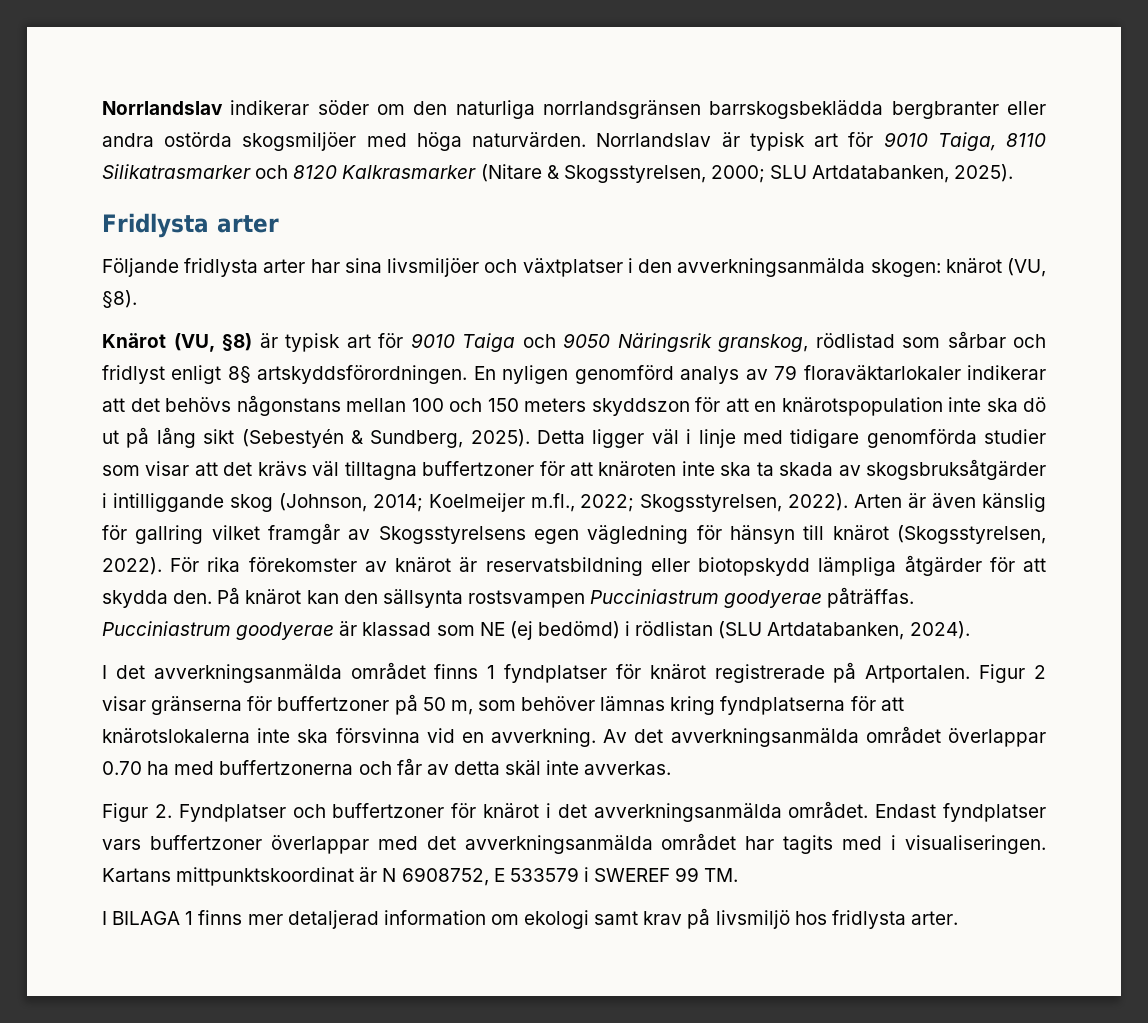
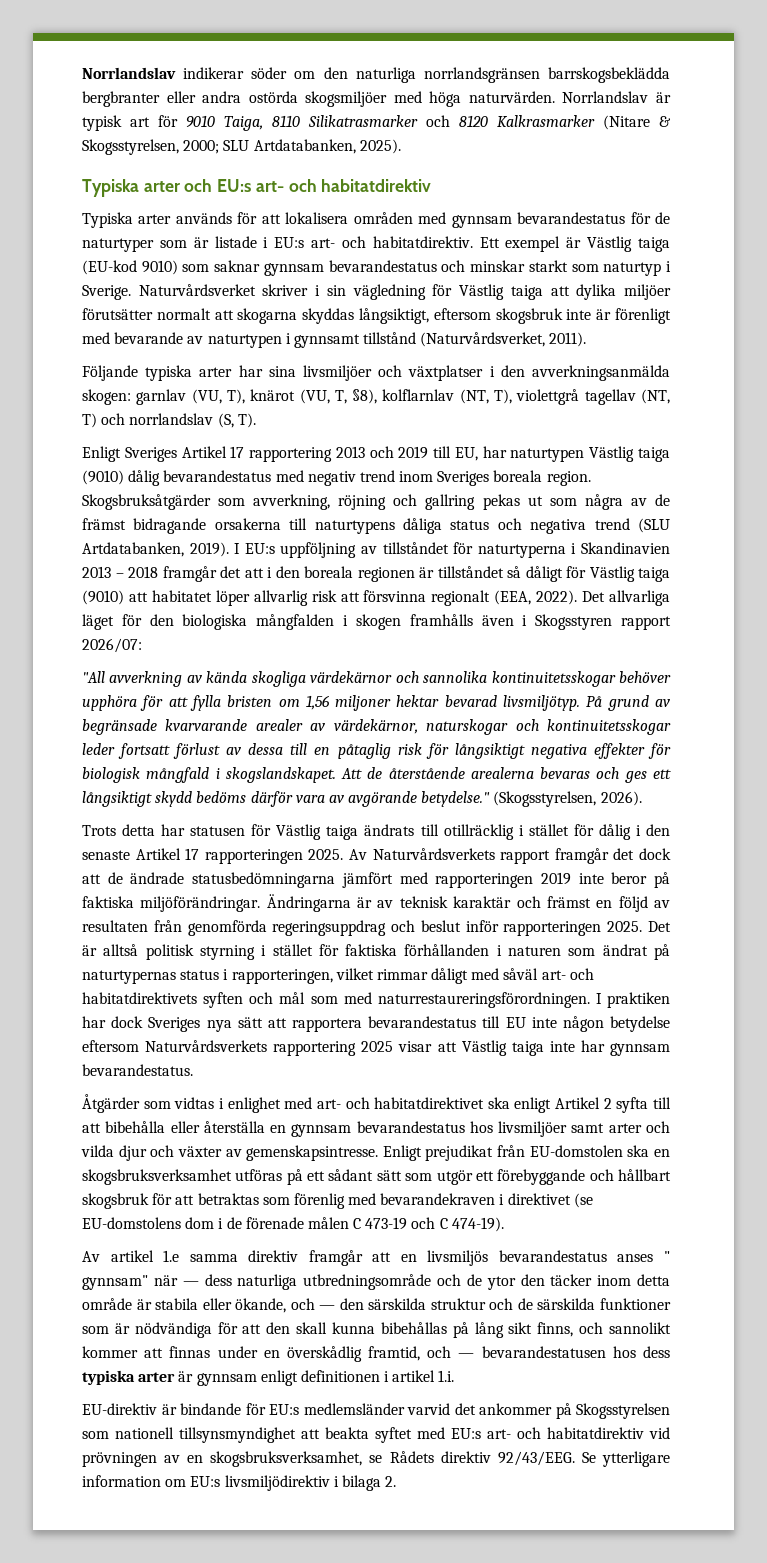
- Fridlysta arter
+ Typiska arter och EU:s art- och habitatdirektiv
+ Typiska arter används för att lokalisera områden med gynnsam bevarandestatus för de naturtyper som är listade i EU:s art- och habitatdirektiv. Ett exempel är Västlig taiga (EU-kod 9010) som saknar gynnsam bevarandestatus och minskar starkt som naturtyp i Sverige. Naturvårdsverket skriver i sin vägledning för Västlig taiga att dylika miljöer förutsätter normalt att skogarna skyddas långsiktigt, eftersom skogsbruk inte är förenligt med bevarande av naturtypen i gynnsamt tillstånd (Naturvårdsverket, 2011).
- Följande fridlysta arter har sina livsmiljöer och växtplatser i den avverkningsanmälda skogen: knärot (VU, §8).
- Knärot (VU, §8) är typisk art för 9010 Taiga och 9050 Näringsrik granskog, rödlistad som sårbar och fridlyst enligt 8§ artskyddsförordningen. En nyligen genomförd analys av 79 floraväktarlokaler indikerar att det behövs någonstans mellan 100 och 150 meters skyddszon för att en knärotspopulation inte ska dö ut på lång sikt (Sebestyén & Sundberg, 2025). Detta ligger väl i linje med tidigare genomförda studier som visar att det krävs väl tilltagna buffertzoner för att knäroten inte ska ta skada av skogsbruksåtgärder i intilliggande skog (Johnson, 2014; Koelmeijer m.fl., 2022; Skogsstyrelsen, 2022). Arten är även känslig för gallring vilket framgår av Skogsstyrelsens egen vägledning för hänsyn till knärot (Skogsstyrelsen, 2022). För rika förekomster av knärot är reservatsbildning eller biotopskydd lämpliga åtgärder för att skydda den. På knärot kan den sällsynta rostsvampen Pucciniastrum goodyerae påträffas. Pucciniastrum goodyerae är klassad som NE (ej bedömd) i rödlistan (SLU Artdatabanken, 2024).
- I det avverkningsanmälda området finns 1 fyndplatser för knärot registrerade på Artportalen. Figur 2 visar gränserna för buffertzoner på 50 m, som behöver lämnas kring fyndplatserna för att knärotslokalerna inte ska försvinna vid en avverkning. Av det avverkningsanmälda området överlappar 0.70 ha med buffertzonerna och får av detta skäl inte avverkas.
- Figur 2. Fyndplatser och buffertzoner för knärot i det avverkningsanmälda området. Endast fyndplatser vars buffertzoner överlappar med det avverkningsanmälda området har tagits med i visualiseringen. Kartans mittpunktskoordinat är N 6908752, E 533579 i SWEREF 99 TM.
- I BILAGA 1 finns mer detaljerad information om ekologi samt krav på livsmiljö hos fridlysta arter.
+ Följande typiska arter har sina livsmiljöer och växtplatser i den avverkningsanmälda skogen: garnlav (VU, T), knärot (VU, T, §8), kolflarnlav (NT, T), violettgrå tagellav (NT, T) och norrlandslav (S, T).
+ Enligt Sveriges Artikel 17 rapportering 2013 och 2019 till EU, har naturtypen Västlig taiga (9010) dålig bevarandestatus med negativ trend inom Sveriges boreala region. Skogsbruksåtgärder som avverkning, röjning och gallring pekas ut som några av de främst bidragande orsakerna till naturtypens dåliga status och negativa trend (SLU Artdatabanken, 2019). I EU:s uppföljning av tillståndet för naturtyperna i Skandinavien 2013 – 2018 framgår det att i den boreala regionen är tillståndet så dåligt för Västlig taiga (9010) att habitatet löper allvarlig risk att försvinna regionalt (EEA, 2022). Det allvarliga läget för den biologiska mångfalden i skogen framhålls även i Skogsstyren rapport 2026/07:
+ "All avverkning av kända skogliga värdekärnor och sannolika kontinuitetsskogar behöver upphöra för att fylla bristen om 1,56 miljoner hektar bevarad livsmiljötyp. På grund av begränsade kvarvarande arealer av värdekärnor, naturskogar och kontinuitetsskogar leder fortsatt förlust av dessa till en påtaglig risk för långsiktigt negativa effekter för biologisk mångfald i skogslandskapet. Att de återstående arealerna bevaras och ges ett långsiktigt skydd bedöms därför vara av avgörande betydelse." (Skogsstyrelsen, 2026).
+ Trots detta har statusen för Västlig taiga ändrats till otillräcklig i stället för dålig i den senaste Artikel 17 rapporteringen 2025. Av Naturvårdsverkets rapport framgår det dock att de ändrade statusbedömningarna jämfört med rapporteringen 2019 inte beror på faktiska miljöförändringar. Ändringarna är av teknisk karaktär och främst en följd av resultaten från genomförda regeringsuppdrag och beslut inför rapporteringen 2025. Det är alltså politisk styrning i stället för faktiska förhållanden i naturen som ändrat på naturtypernas status i rapporteringen, vilket rimmar dåligt med såväl art- och habitatdirektivets syften och mål som med naturrestaureringsförordningen. I praktiken har dock Sveriges nya sätt att rapportera bevarandestatus till EU inte någon betydelse eftersom Naturvårdsverkets rapportering 2025 visar att Västlig taiga inte har gynnsam bevarandestatus.
+ Åtgärder som vidtas i enlighet med art- och habitatdirektivet ska enligt Artikel 2 syfta till att bibehålla eller återställa en gynnsam bevarandestatus hos livsmiljöer samt arter och vilda djur och växter av gemenskapsintresse. Enligt prejudikat från EU-domstolen ska en skogsbruksverksamhet utföras på ett sådant sätt som utgör ett förebyggande och hållbart skogsbruk för att betraktas som förenlig med bevarandekraven i direktivet (se EU-domstolens dom i de förenade målen C 473-19 och C 474-19).
+ Av artikel 1.e samma direktiv framgår att en livsmiljös bevarandestatus anses " gynnsam" när — dess naturliga utbredningsområde och de ytor den täcker inom detta område är stabila eller ökande, och — den särskilda struktur och de särskilda funktioner som är nödvändiga för att den skall kunna bibehållas på lång sikt finns, och sannolikt kommer att finnas under en överskådlig framtid, och — bevarandestatusen hos dess typiska arter är gynnsam enligt definitionen i artikel 1.i.
+ EU-direktiv är bindande för EU:s medlemsländer varvid det ankommer på Skogsstyrelsen som nationell tillsynsmyndighet att beakta syftet med EU:s art- och habitatdirektiv vid prövningen av en skogsbruksverksamhet, se Rådets direktiv 92/43/EEG. Se ytterligare information om EU:s livsmiljödirektiv i bilaga 2.

